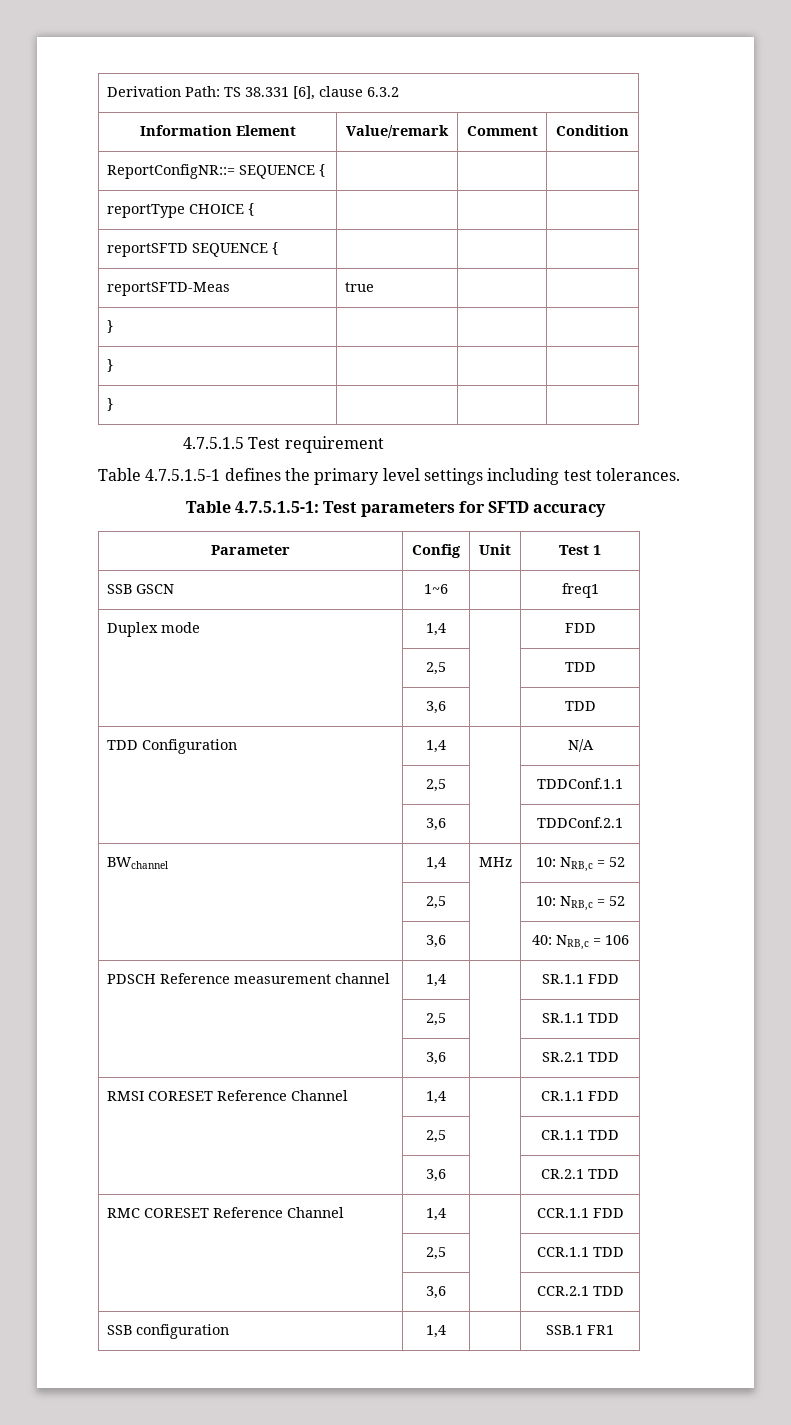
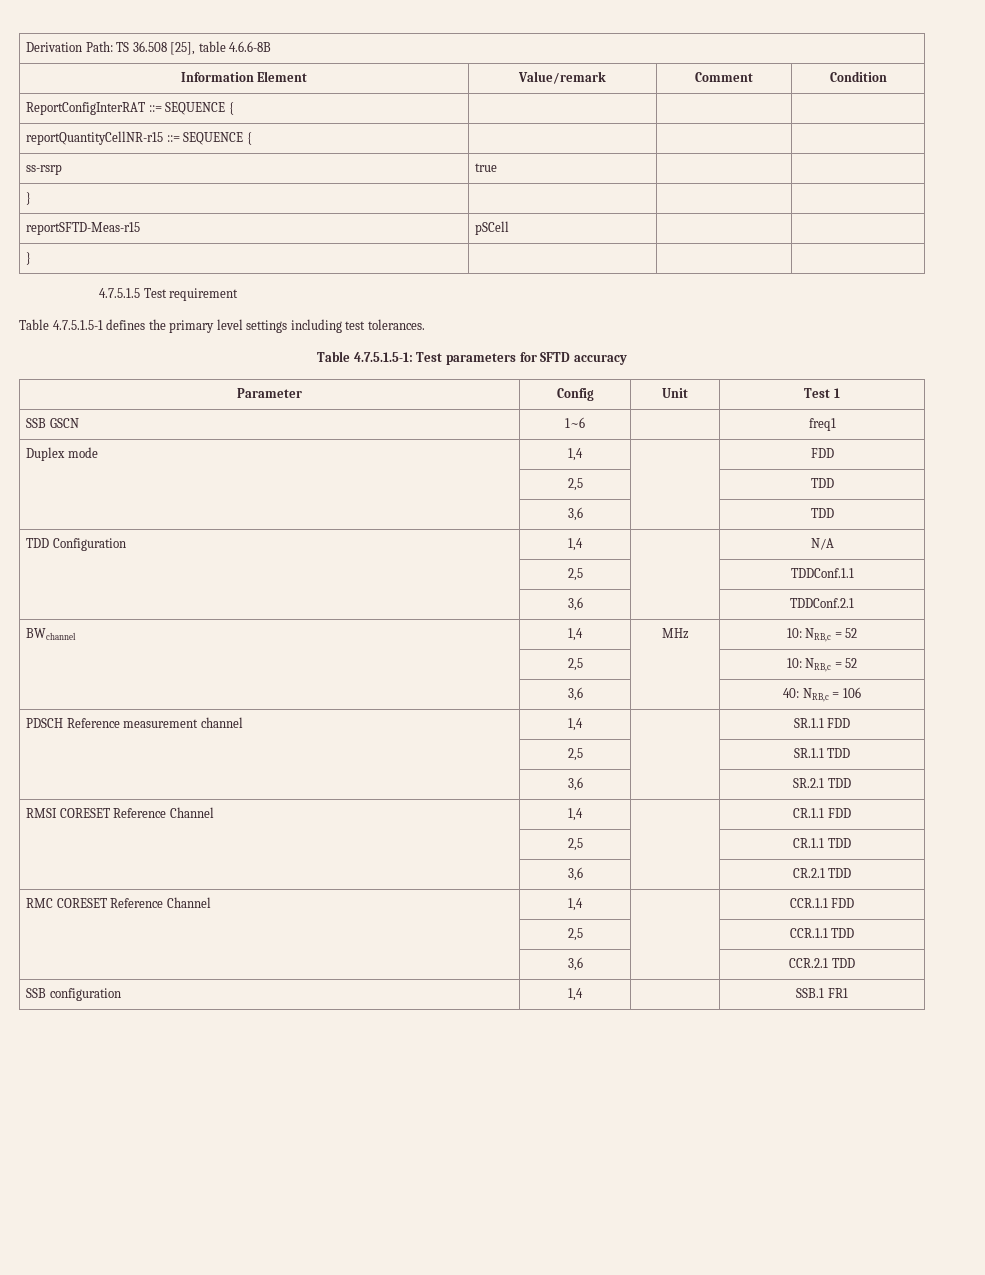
- Derivation Path: TS 38.331 [6], clause 6.3.2
+ Derivation Path: TS 36.508 [25], table 4.6.6-8B
- ReportConfigNR::= SEQUENCE { | | |
- reportType CHOICE { | | |
- reportSFTD SEQUENCE { | | |
- reportSFTD-Meas | true | |
+ ReportConfigInterRAT ::= SEQUENCE { | | |
+ reportQuantityCellNR-r15 ::= SEQUENCE { | | |
+ ss-rsrp | true | |
  } | | |
- } | | |
+ reportSFTD-Meas-r15 | pSCell | |

